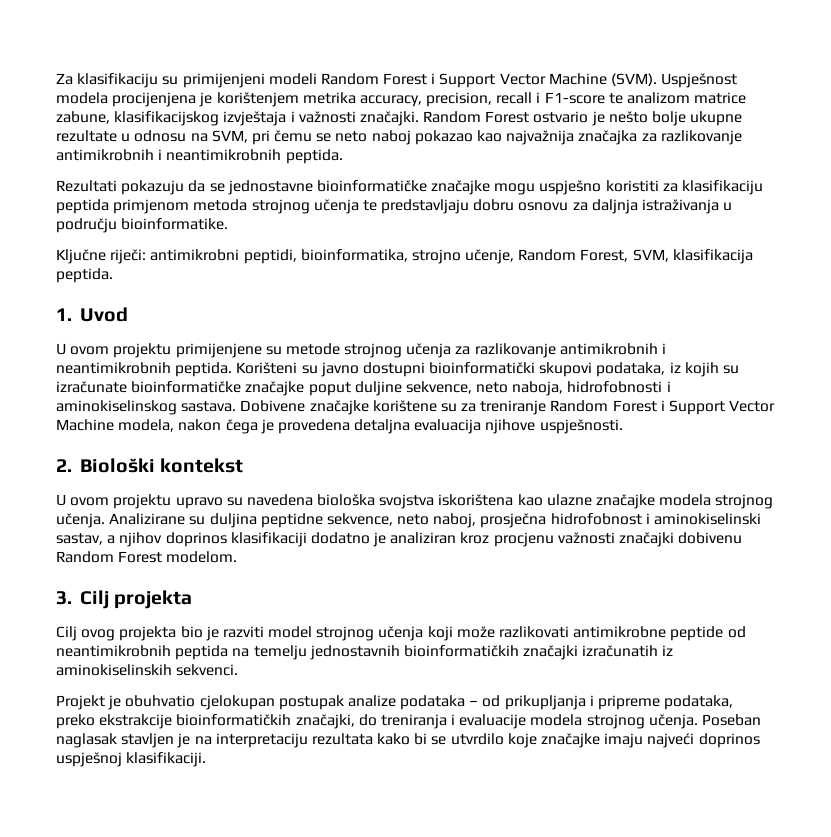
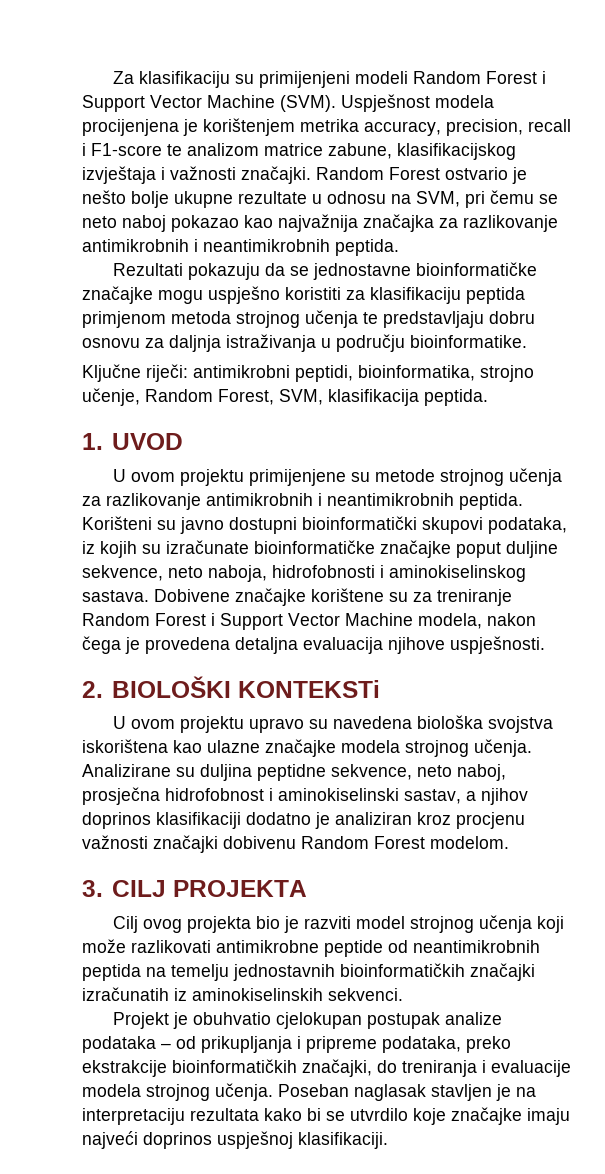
- 1. Uvod
+ 1. UVOD
- 2. Biološki kontekst
+ 2. BIOLOŠKI KONTEKSTi
- 3. Cilj projekta
+ 3. CILJ PROJEKTA

